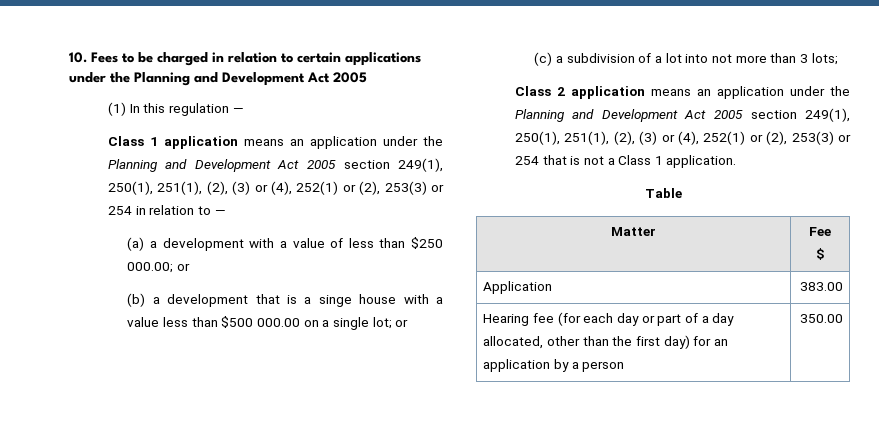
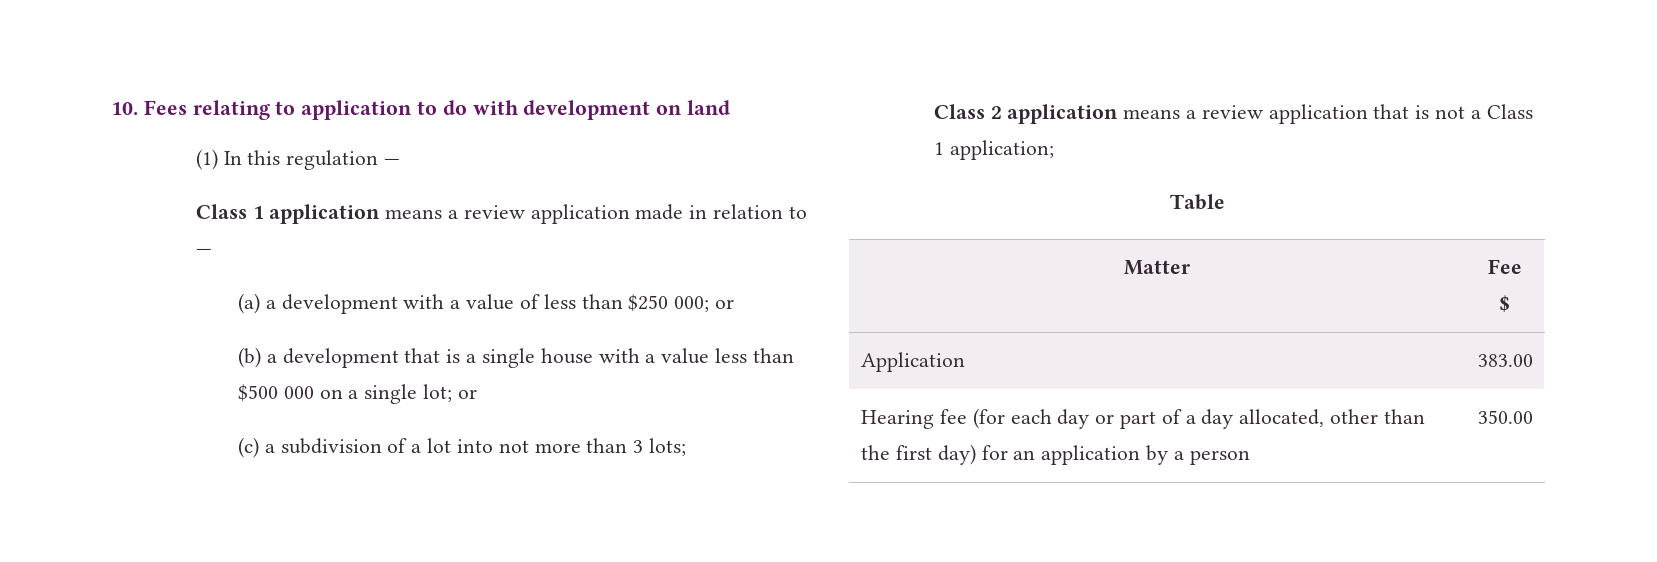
- 10. Fees to be charged in relation to certain applications under the Planning and Development Act 2005
+ 10. Fees relating to application to do with development on land
- Class 1 application means an application under the Planning and Development Act 2005 section 249(1), 250(1), 251(1), (2), (3) or (4), 252(1) or (2), 253(3) or 254 in relation to —
+ Class 1 application means a review application made in relation to —
- (a) a development with a value of less than $250 000.00; or
+ (a) a development with a value of less than $250 000; or
- (b) a development that is a singe house with a value less than $500 000.00 on a single lot; or
+ (b) a development that is a single house with a value less than $500 000 on a single lot; or
- Class 2 application means an application under the Planning and Development Act 2005 section 249(1), 250(1), 251(1), (2), (3) or (4), 252(1) or (2), 253(3) or 254 that is not a Class 1 application.
+ Class 2 application means a review application that is not a Class 1 application;

